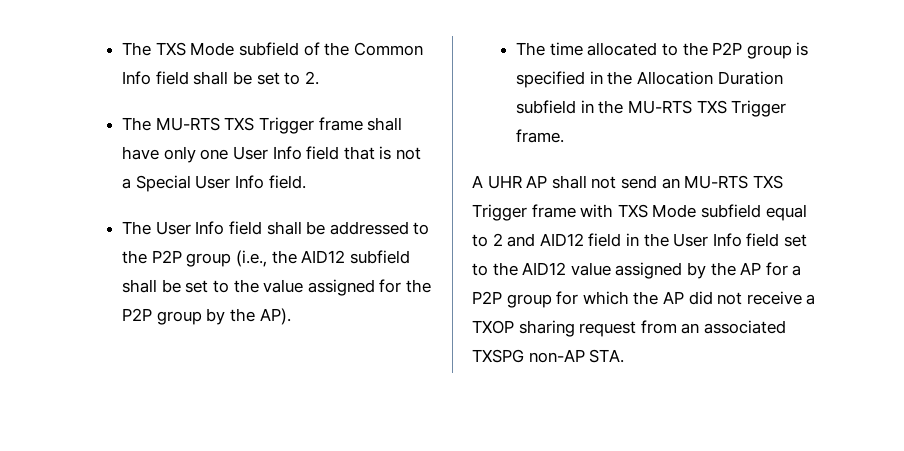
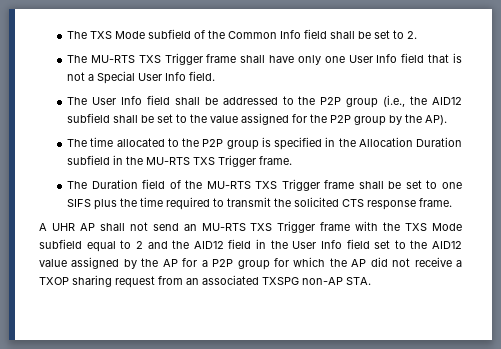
+ The Duration field of the MU-RTS TXS Trigger frame shall be set to one SIFS plus the time required to transmit the solicited CTS response frame.
- A UHR AP shall not send an MU-RTS TXS Trigger frame with TXS Mode subfield equal to 2 and AID12 field in the User Info field set to the AID12 value assigned by the AP for a P2P group for which the AP did not receive a TXOP sharing request from an associated TXSPG non-AP STA.
+ A UHR AP shall not send an MU-RTS TXS Trigger frame with the TXS Mode subfield equal to 2 and the AID12 field in the User Info field set to the AID12 value assigned by the AP for a P2P group for which the AP did not receive a TXOP sharing request from an associated TXSPG non-AP STA.

